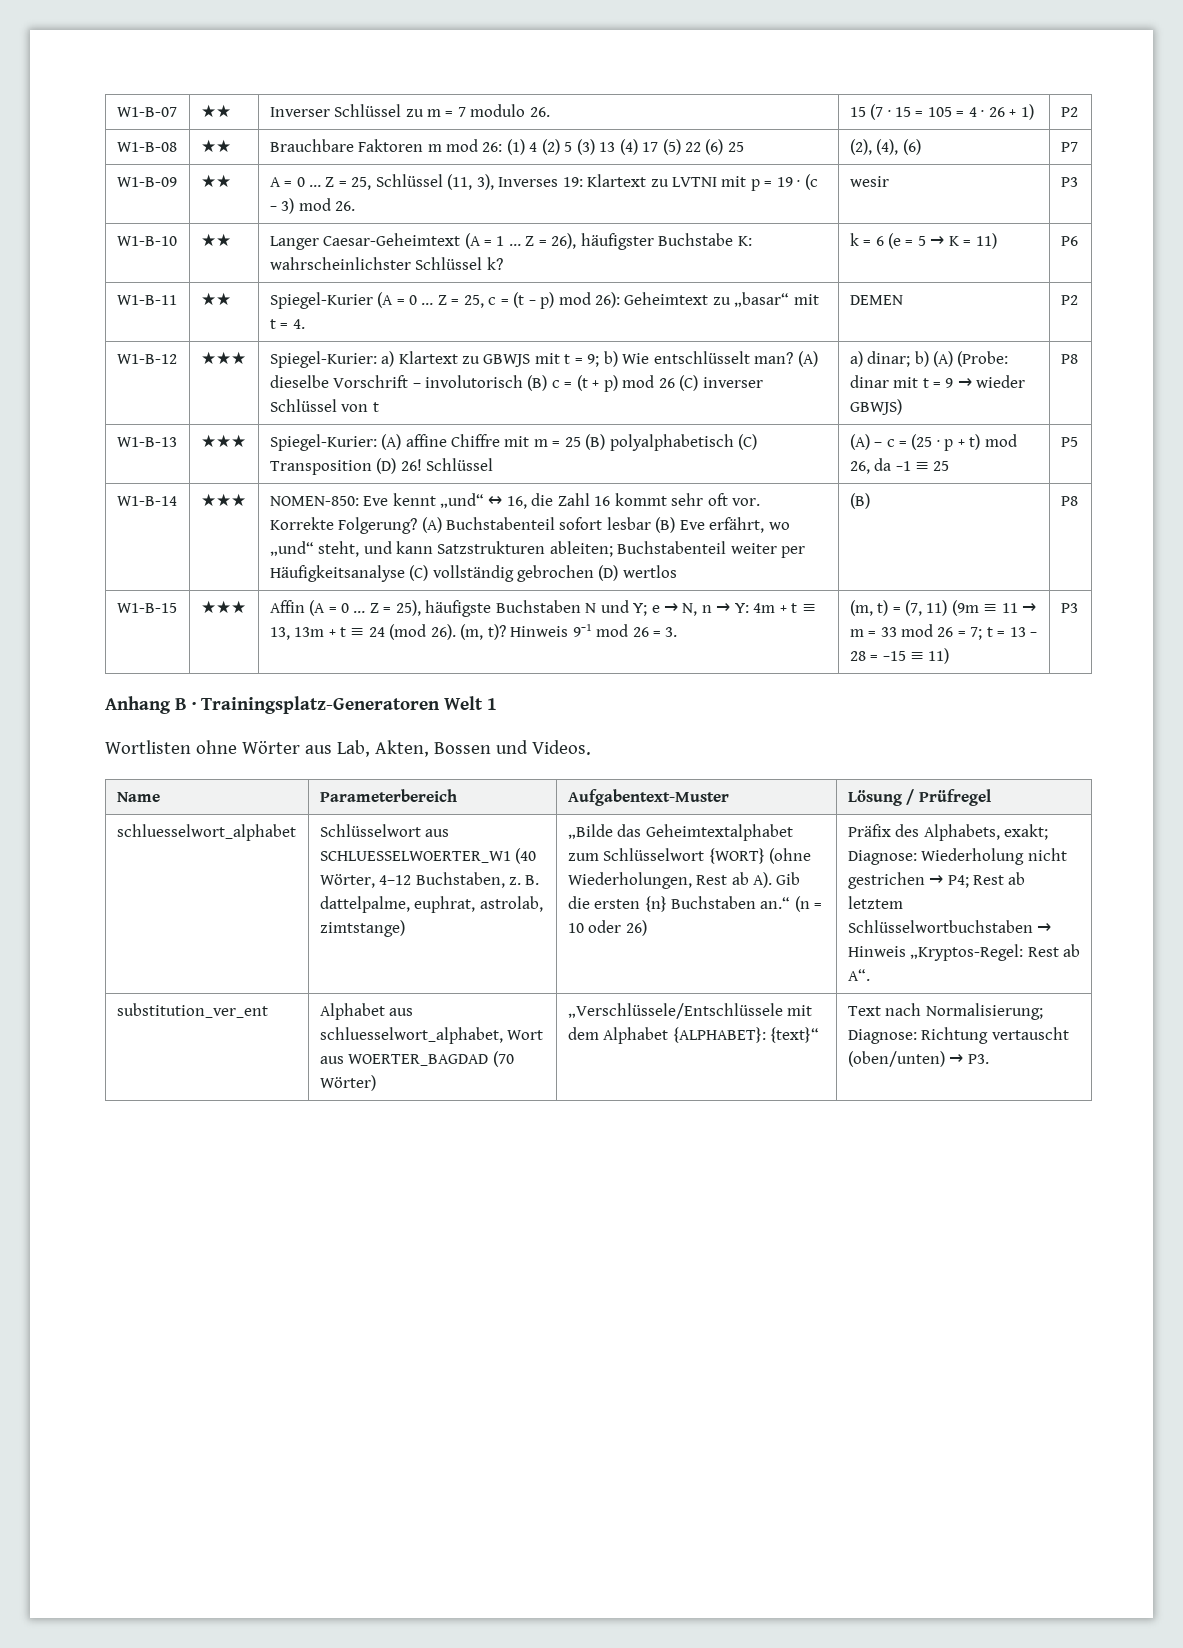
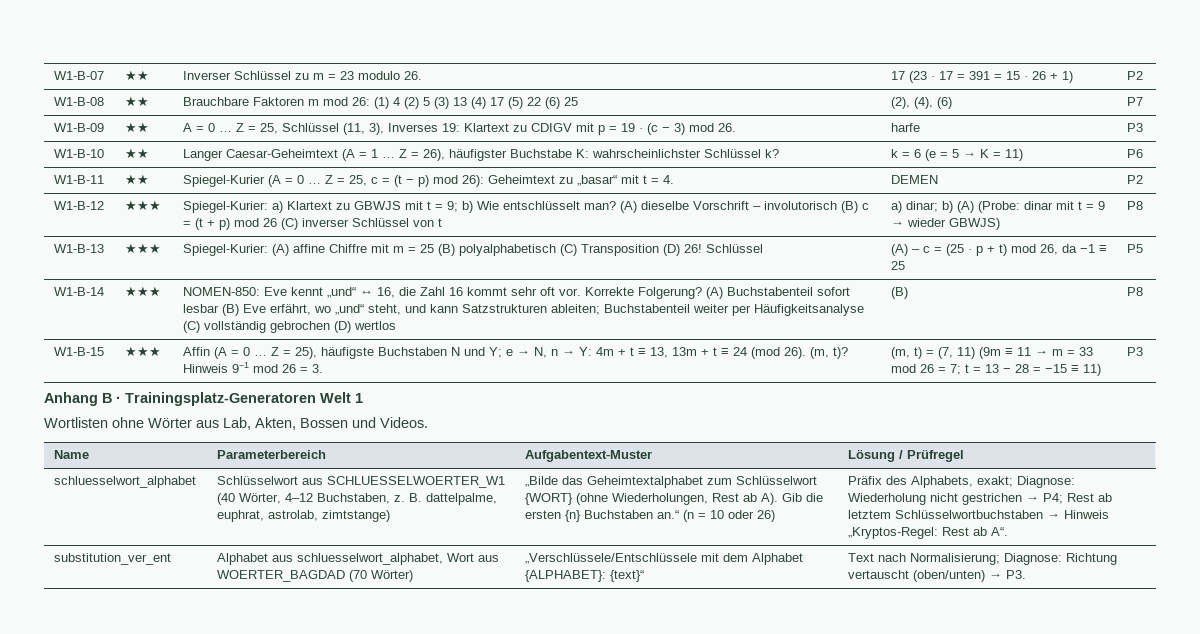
- W1-B-07 | ★★ | Inverser Schlüssel zu m = 7 modulo 26. | 15 (7 · 15 = 105 = 4 · 26 + 1) | P2
+ W1-B-07 | ★★ | Inverser Schlüssel zu m = 23 modulo 26. | 17 (23 · 17 = 391 = 15 · 26 + 1) | P2
- W1-B-09 | ★★ | A = 0 … Z = 25, Schlüssel (11, 3), Inverses 19: Klartext zu LVTNI mit p = 19 · (c − 3) mod 26. | wesir | P3
+ W1-B-09 | ★★ | A = 0 … Z = 25, Schlüssel (11, 3), Inverses 19: Klartext zu CDIGV mit p = 19 · (c − 3) mod 26. | harfe | P3

